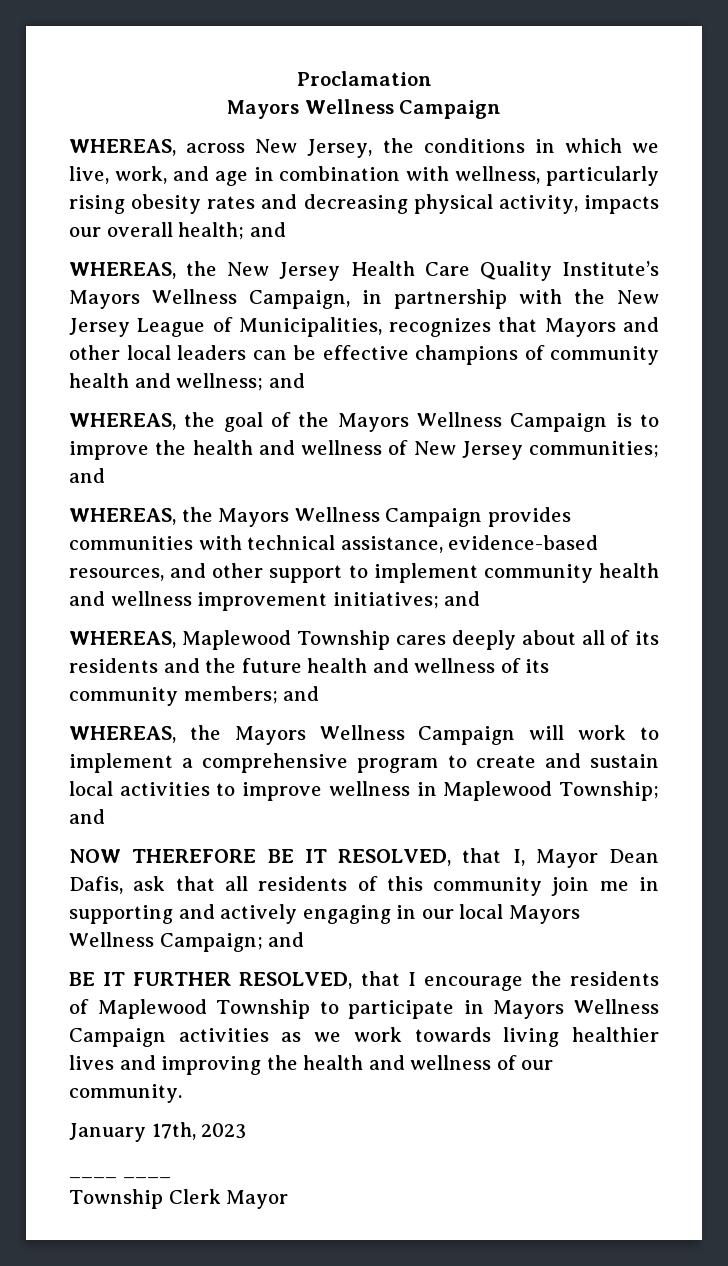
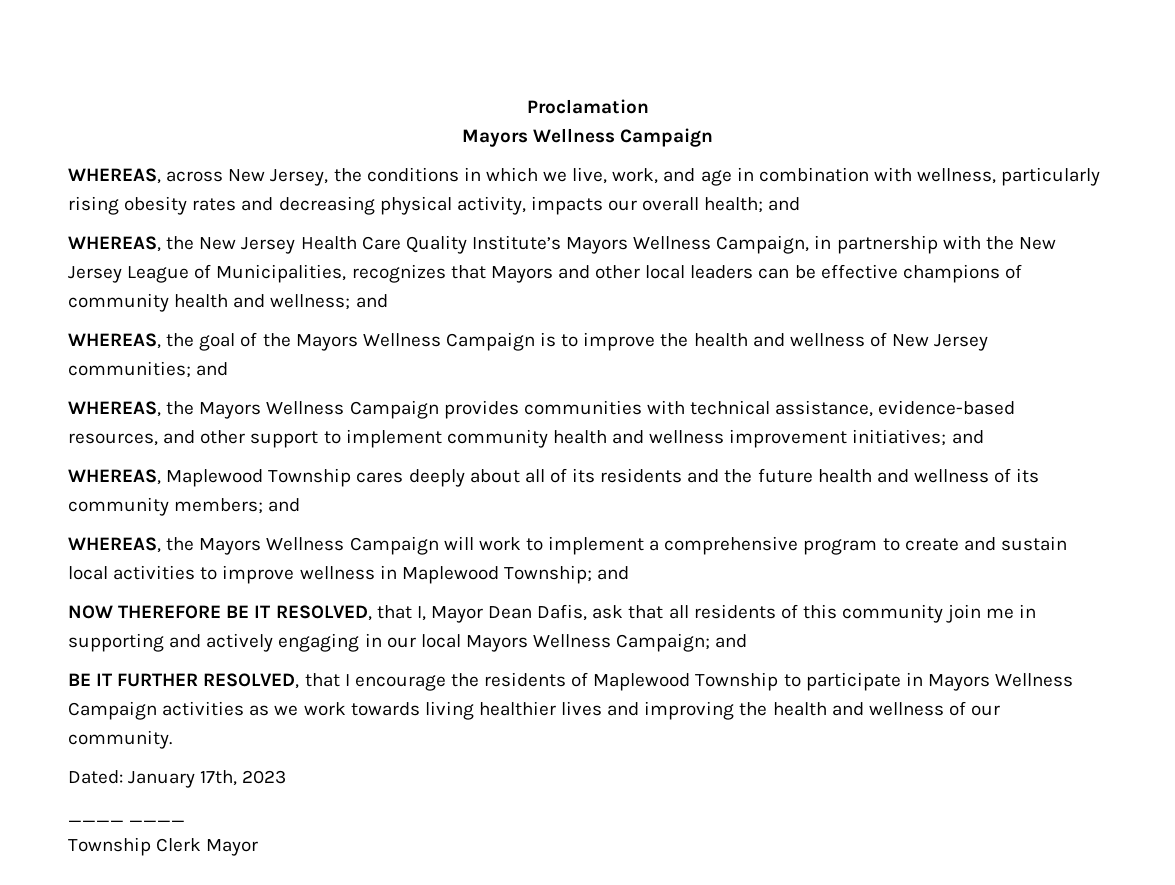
- January 17th, 2023
+ Dated: January 17th, 2023

